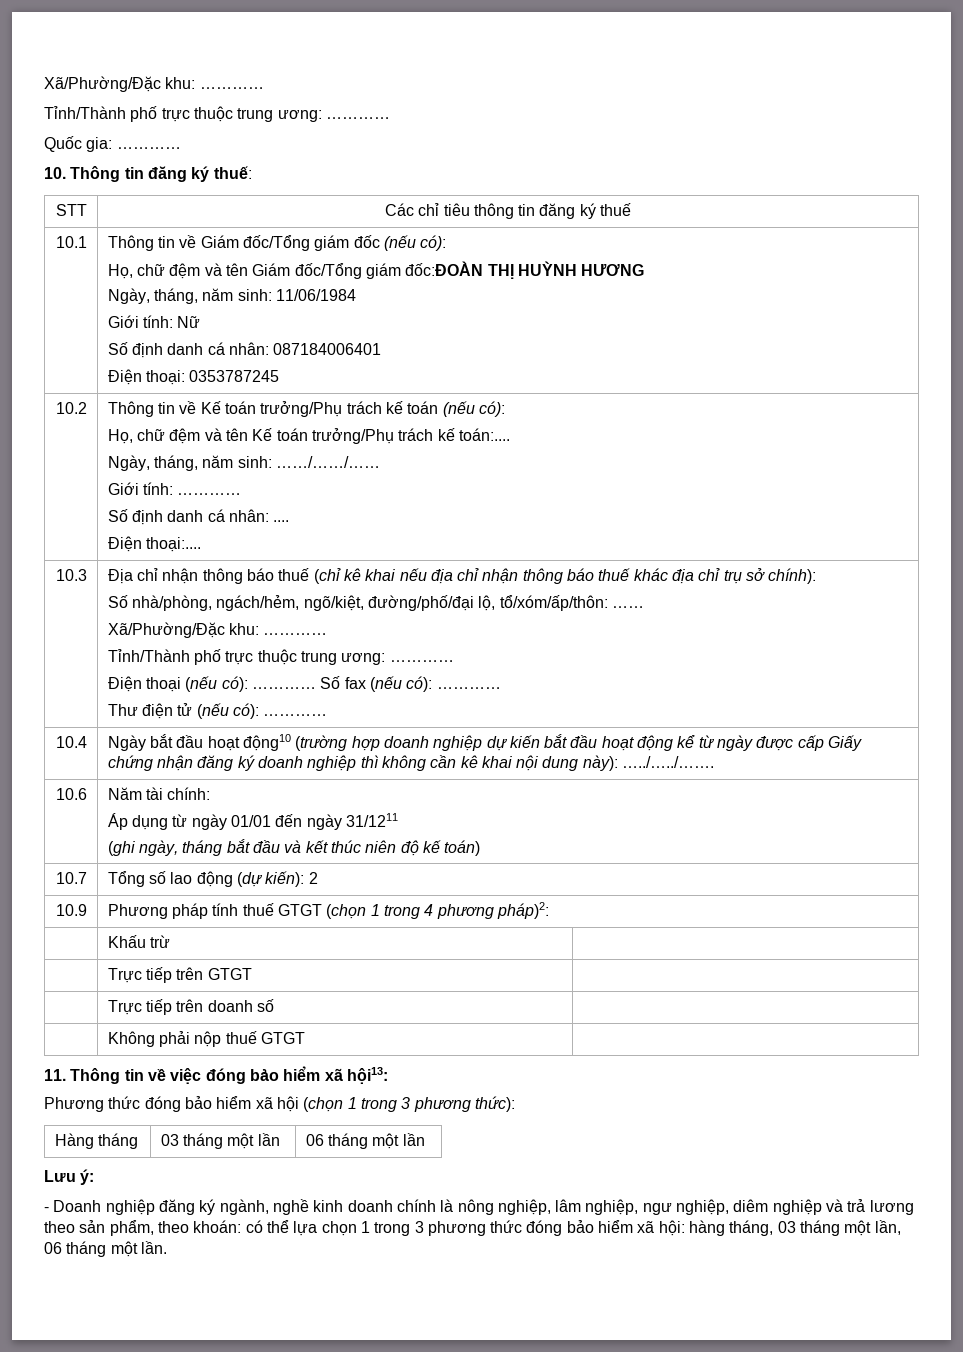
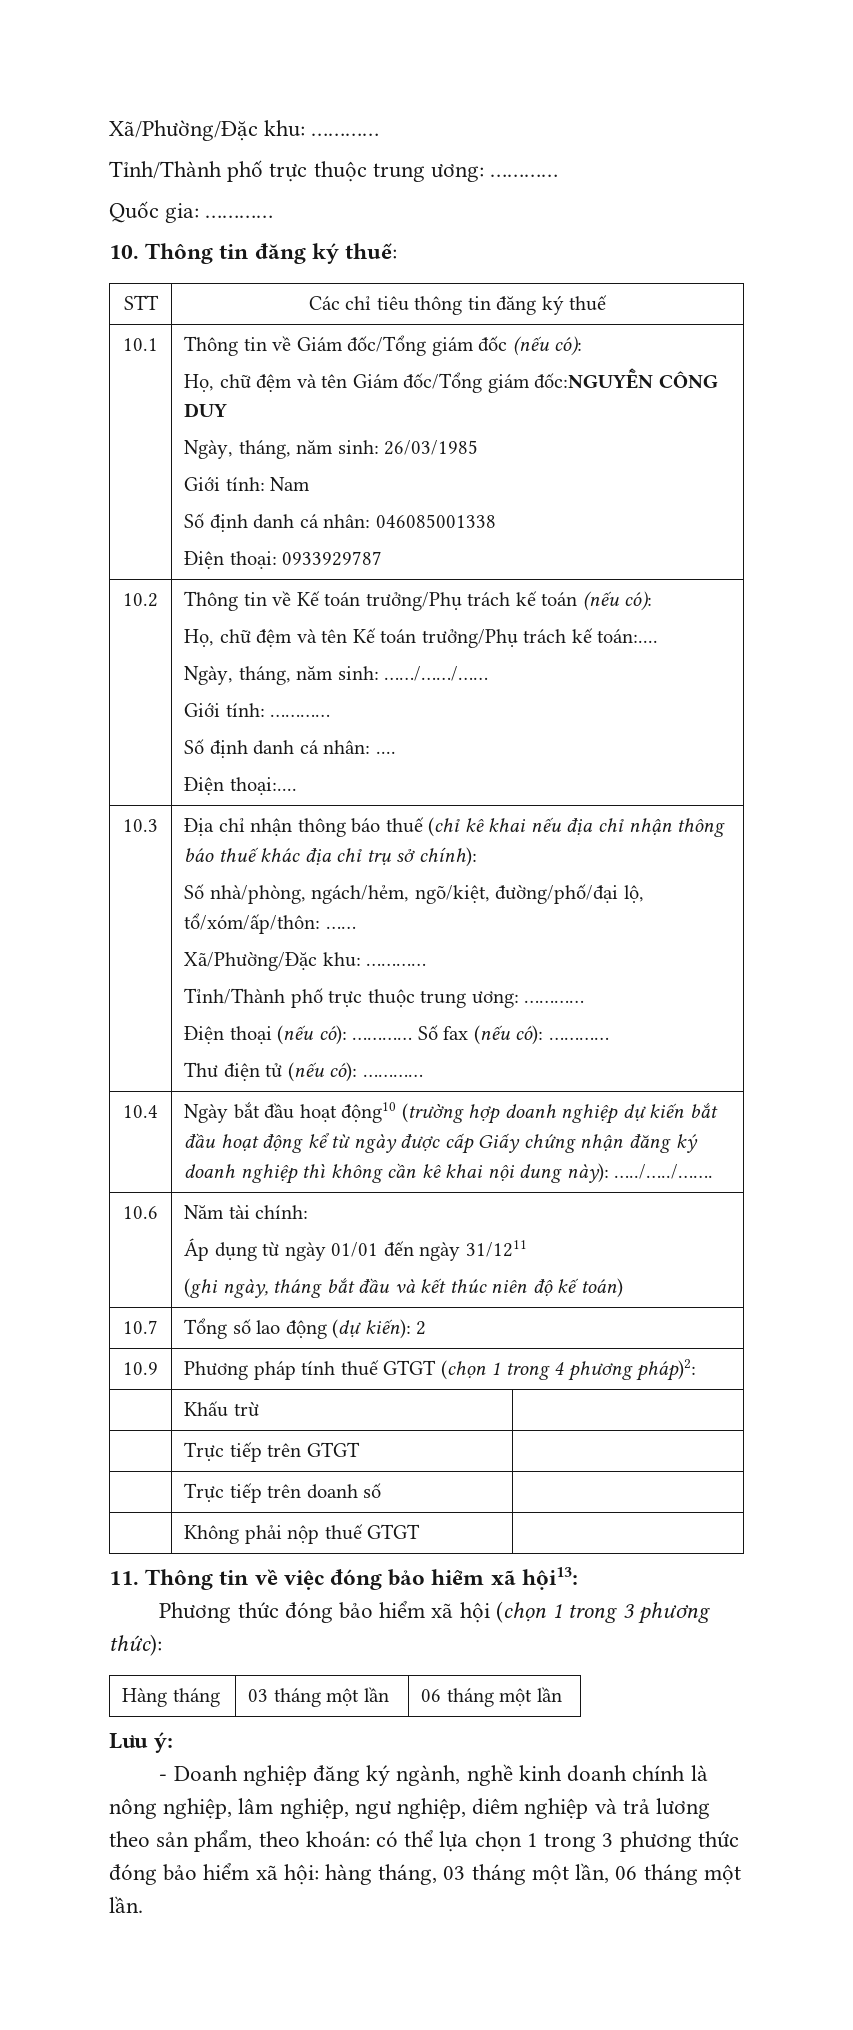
  10.1 | Thông tin về Giám đốc/Tổng giám đốc (nếu có):
- Họ, chữ đệm và tên Giám đốc/Tổng giám đốc:ĐOÀN THỊ HUỲNH HƯƠNG
- Ngày, tháng, năm sinh: 11/06/1984
- Giới tính: Nữ
- Số định danh cá nhân: 087184006401
- Điện thoại: 0353787245
+ Họ, chữ đệm và tên Giám đốc/Tổng giám đốc:NGUYỄN CÔNG DUY
+ Ngày, tháng, năm sinh: 26/03/1985
+ Giới tính: Nam
+ Số định danh cá nhân: 046085001338
+ Điện thoại: 0933929787

